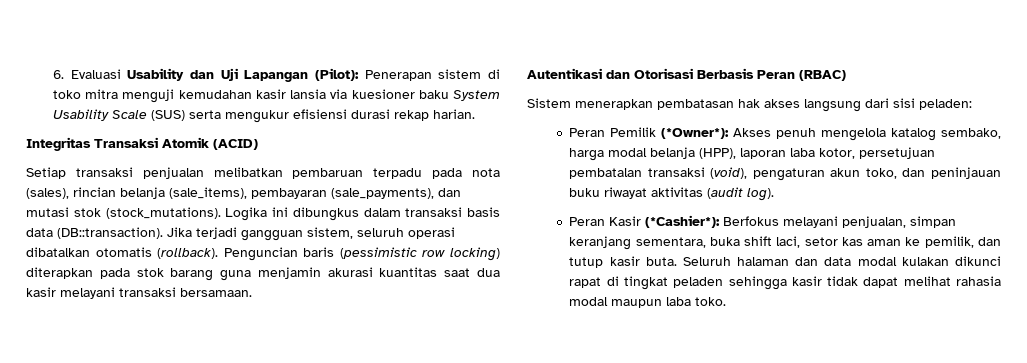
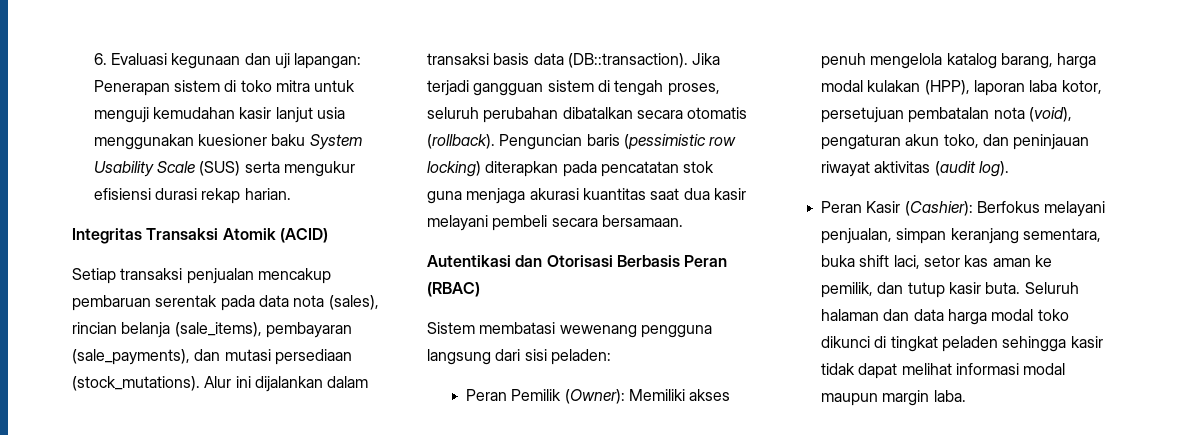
- 6. Evaluasi Usability dan Uji Lapangan (Pilot): Penerapan sistem di toko mitra menguji kemudahan kasir lansia via kuesioner baku System Usability Scale (SUS) serta mengukur efisiensi durasi rekap harian.
+ 6. Evaluasi kegunaan dan uji lapangan: Penerapan sistem di toko mitra untuk menguji kemudahan kasir lanjut usia menggunakan kuesioner baku System Usability Scale (SUS) serta mengukur efisiensi durasi rekap harian.
- Setiap transaksi penjualan melibatkan pembaruan terpadu pada nota (sales), rincian belanja (sale_items), pembayaran (sale_payments), dan mutasi stok (stock_mutations). Logika ini dibungkus dalam transaksi basis data (DB::transaction).
+ Setiap transaksi penjualan mencakup pembaruan serentak pada data nota (sales), rincian belanja (sale_items), pembayaran (sale_payments), dan mutasi persediaan (stock_mutations). Alur ini dijalankan dalam transaksi basis data (DB::transaction).
- Jika terjadi gangguan sistem, seluruh operasi dibatalkan otomatis (rollback).
+ Jika terjadi gangguan sistem di tengah proses, seluruh perubahan dibatalkan secara otomatis (rollback).
- Penguncian baris (pessimistic row locking) diterapkan pada stok barang guna menjamin akurasi kuantitas saat dua kasir melayani transaksi bersamaan.
+ Penguncian baris (pessimistic row locking) diterapkan pada pencatatan stok guna menjaga akurasi kuantitas saat dua kasir melayani pembeli secara bersamaan.
- Sistem menerapkan pembatasan hak akses langsung dari sisi peladen:
+ Sistem membatasi wewenang pengguna langsung dari sisi peladen:
- Peran Pemilik (*Owner*): Akses penuh mengelola katalog sembako, harga modal belanja (HPP), laporan laba kotor, persetujuan pembatalan transaksi (void), pengaturan akun toko, dan peninjauan buku riwayat aktivitas (audit log).
+ Peran Pemilik (Owner): Memiliki akses penuh mengelola katalog barang, harga modal kulakan (HPP), laporan laba kotor, persetujuan pembatalan nota (void), pengaturan akun toko, dan peninjauan riwayat aktivitas (audit log).
- Peran Kasir (*Cashier*): Berfokus melayani penjualan, simpan keranjang sementara, buka shift laci, setor kas aman ke pemilik, dan tutup kasir buta.
+ Peran Kasir (Cashier): Berfokus melayani penjualan, simpan keranjang sementara, buka shift laci, setor kas aman ke pemilik, dan tutup kasir buta.
- Seluruh halaman dan data modal kulakan dikunci rapat di tingkat peladen sehingga kasir tidak dapat melihat rahasia modal maupun laba toko.
+ Seluruh halaman dan data harga modal toko dikunci di tingkat peladen sehingga kasir tidak dapat melihat informasi modal maupun margin laba.

